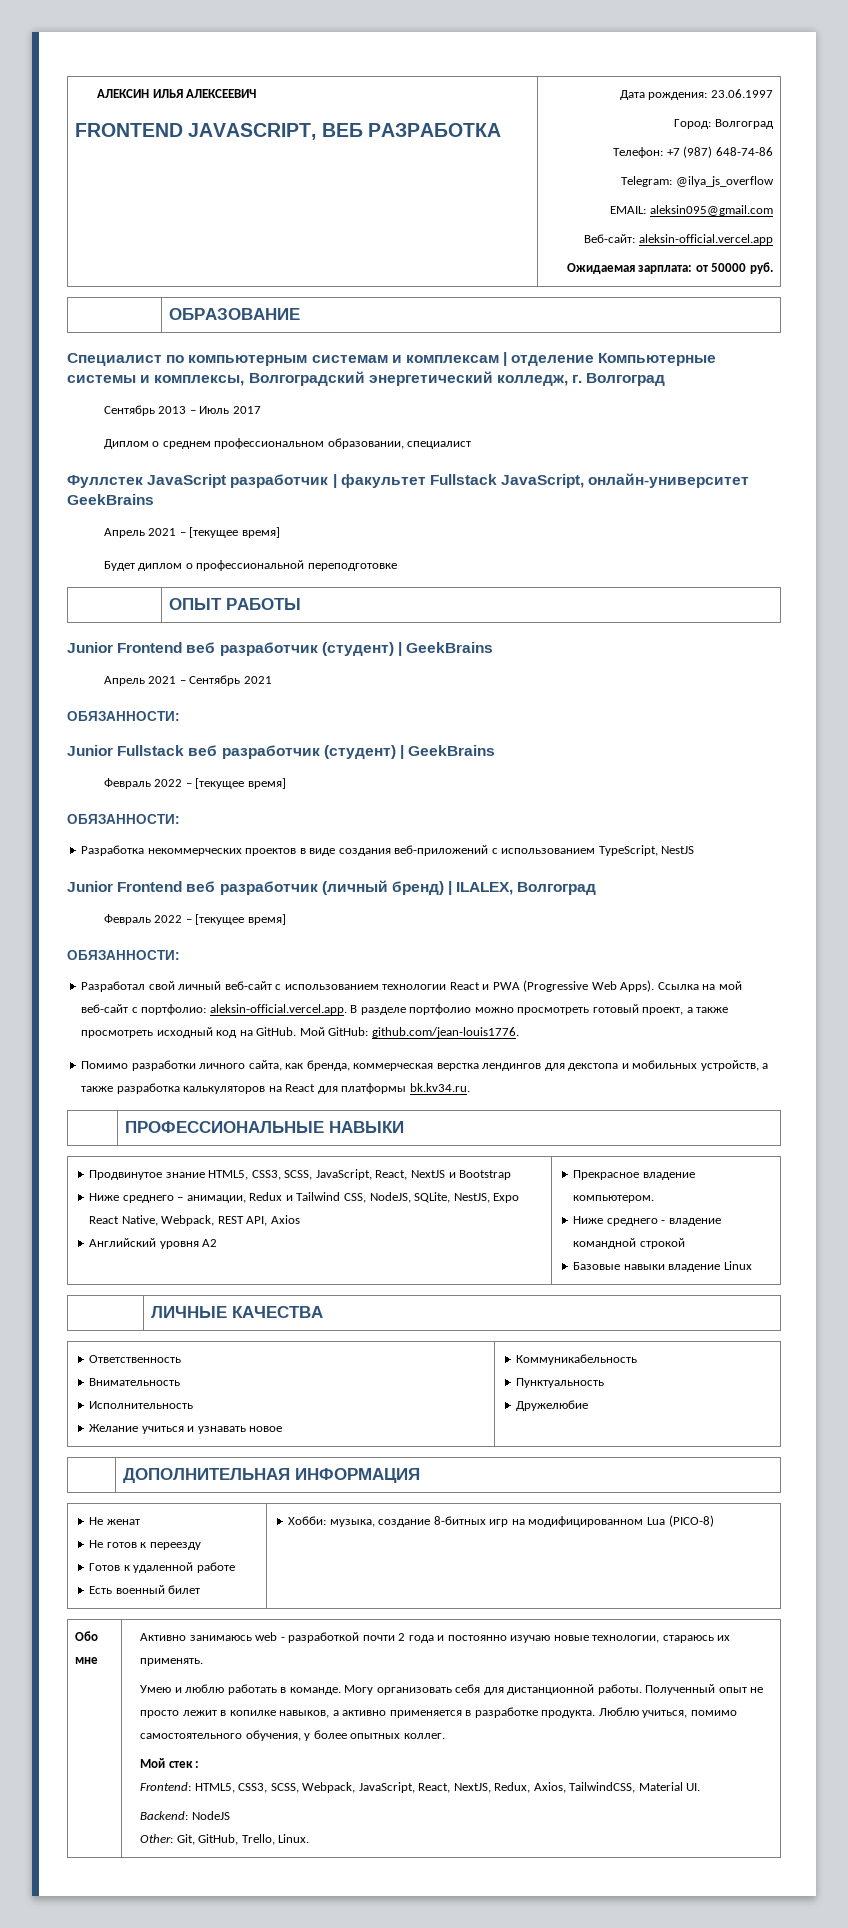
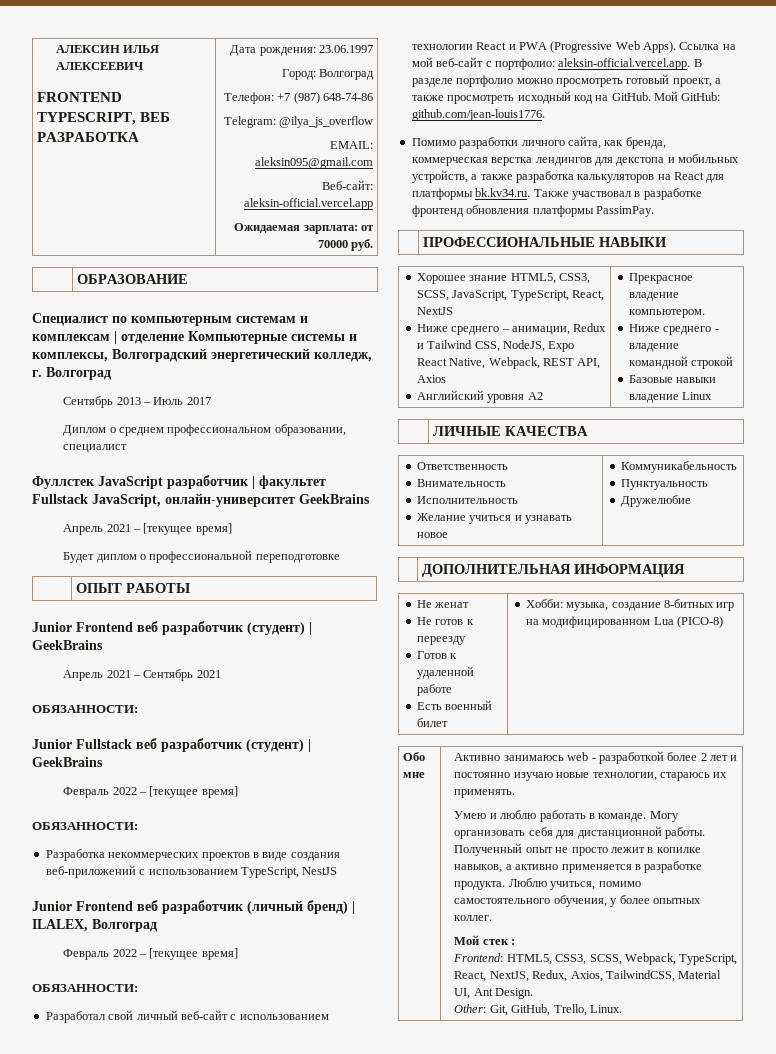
  АЛЕКСИН ИЛЬЯ АЛЕКСЕЕВИЧ
- FRONTEND JAVASCRIPT, ВЕБ РАЗРАБОТКА | Дата рождения: 23.06.1997
+ FRONTEND TYPESCRIPT, ВЕБ РАЗРАБОТКА | Дата рождения: 23.06.1997
  Город: Волгоград
  Телефон: +7 (987) 648-74-86
  Telegram: @ilya_js_overflow
  EMAIL: aleksin095@gmail.com
  Веб-сайт: aleksin-official.vercel.app
- Ожидаемая зарплата: от 50000 руб.
+ Ожидаемая зарплата: от 70000 руб.
- Помимо разработки личного сайта, как бренда, коммерческая верстка лендингов для декстопа и мобильных устройств, а также разработка калькуляторов на React для платформы bk.kv34.ru.
+ Помимо разработки личного сайта, как бренда, коммерческая верстка лендингов для декстопа и мобильных устройств, а также разработка калькуляторов на React для платформы bk.kv34.ru. Также участвовал в разработке фронтенд обновления платформы PassimPay.
- Продвинутое знание HTML5, CSS3, SCSS, JavaScript, React, NextJS и Bootstrap
+ Хорошее знание HTML5, CSS3, SCSS, JavaScript, TypeScript, React, NextJS
- Ниже среднего – анимации, Redux и Tailwind CSS, NodeJS, SQLite, NestJS, Expo React Native, Webpack, REST API, Axios
+ Ниже среднего – анимации, Redux и Tailwind CSS, NodeJS, Expo React Native, Webpack, REST API, Axios
- Активно занимаюсь web - разработкой почти 2 года и постоянно изучаю новые технологии, стараюсь их применять.
+ Активно занимаюсь web - разработкой более 2 лет и постоянно изучаю новые технологии, стараюсь их применять.
- Frontend: HTML5, CSS3, SCSS, Webpack, JavaScript, React, NextJS, Redux, Axios, TailwindCSS, Material UI.
- Backend: NodeJS
+ Frontend: HTML5, CSS3, SCSS, Webpack, TypeScript, React, NextJS, Redux, Axios, TailwindCSS, Material UI, Ant Design.

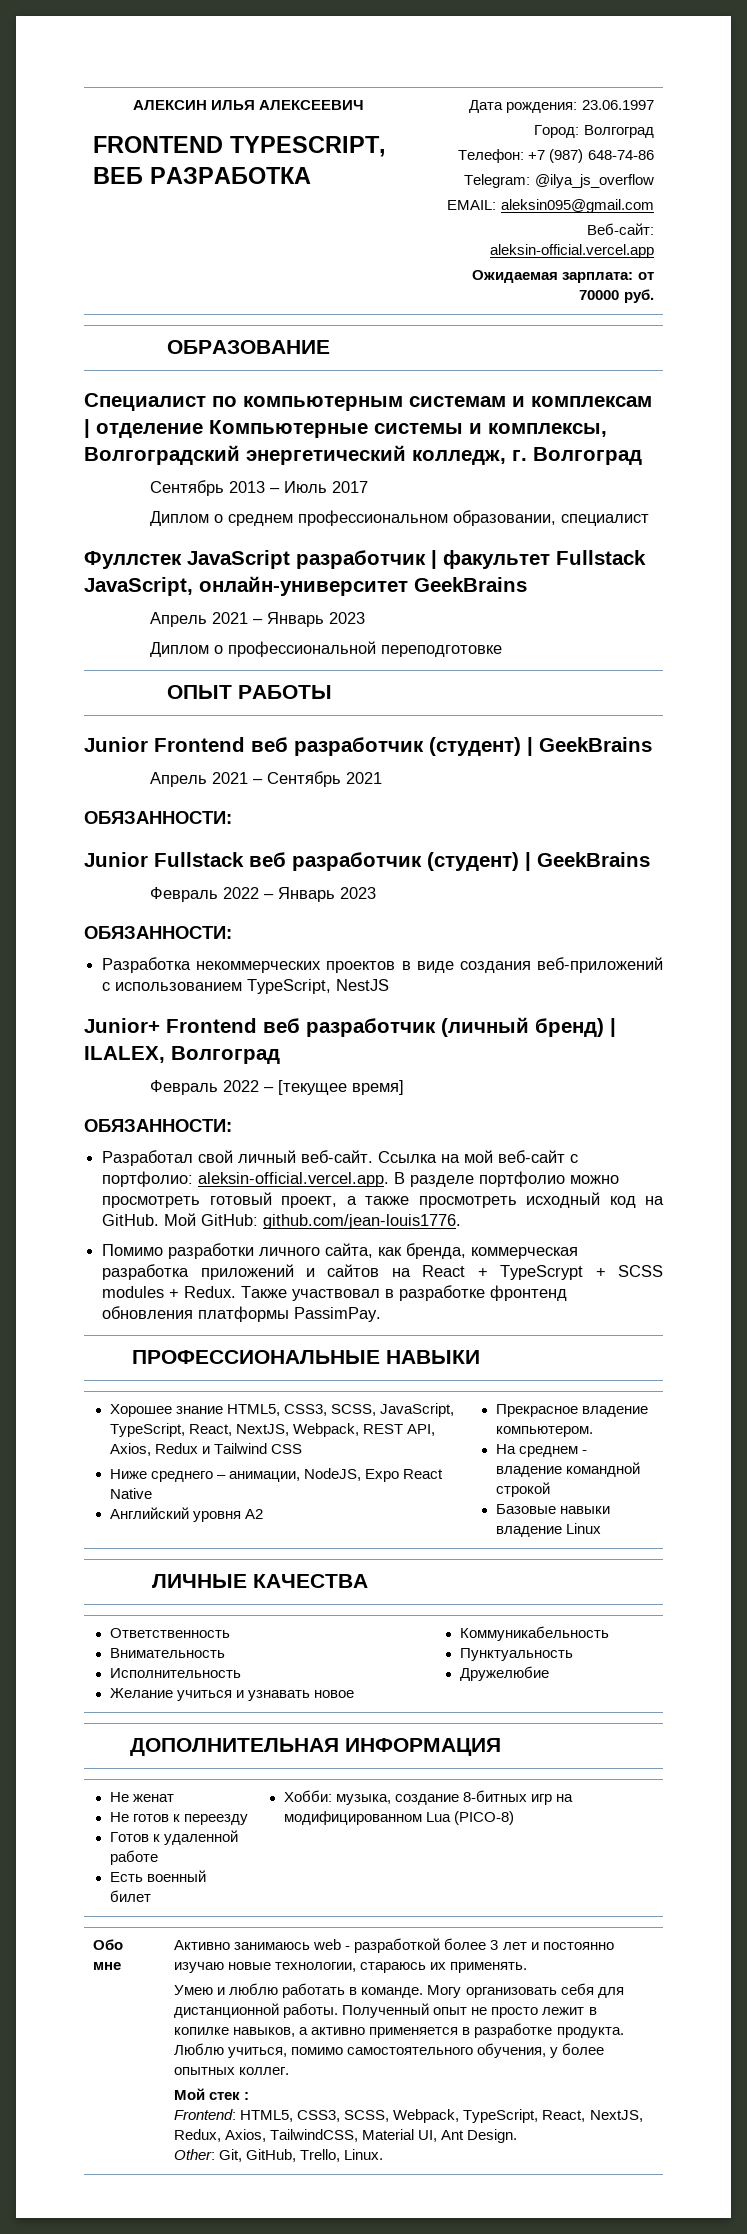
- Апрель 2021 – [текущее время]
- Будет диплом о профессиональной переподготовке
+ Апрель 2021 – Январь 2023
+ Диплом о профессиональной переподготовке
  Junior Fullstack веб разработчик (студент) | GeekBrains
- Февраль 2022 – [текущее время]
+ Февраль 2022 – Январь 2023
- Junior Frontend веб разработчик (личный бренд) | ILALEX, Волгоград
+ Junior+ Frontend веб разработчик (личный бренд) | ILALEX, Волгоград
- Разработал свой личный веб-сайт с использованием технологии React и PWA (Progressive Web Apps).
+ Разработал свой личный веб-сайт.
- Помимо разработки личного сайта, как бренда, коммерческая верстка лендингов для декстопа и мобильных устройств, а также разработка калькуляторов на React для платформы bk.kv34.ru. Также участвовал в разработке фронтенд обновления платформы PassimPay.
+ Помимо разработки личного сайта, как бренда, коммерческая разработка приложений и сайтов на React + TypeScrypt + SCSS modules + Redux. Также участвовал в разработке фронтенд обновления платформы PassimPay.
- Хорошее знание HTML5, CSS3, SCSS, JavaScript, TypeScript, React, NextJS
- Ниже среднего – анимации, Redux и Tailwind CSS, NodeJS, Expo React Native, Webpack, REST API, Axios
+ Хорошее знание HTML5, CSS3, SCSS, JavaScript, TypeScript, React, NextJS, Webpack, REST API, Axios, Redux и Tailwind CSS
+ Ниже среднего – анимации, NodeJS, Expo React Native
- Ниже среднего - владение командной строкой
+ На среднем - владение командной строкой
- Активно занимаюсь web - разработкой более 2 лет и постоянно изучаю новые технологии, стараюсь их применять.
+ Активно занимаюсь web - разработкой более 3 лет и постоянно изучаю новые технологии, стараюсь их применять.

